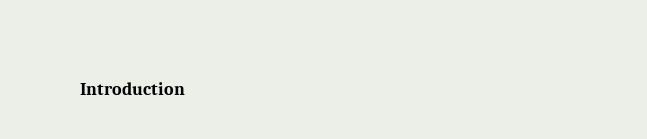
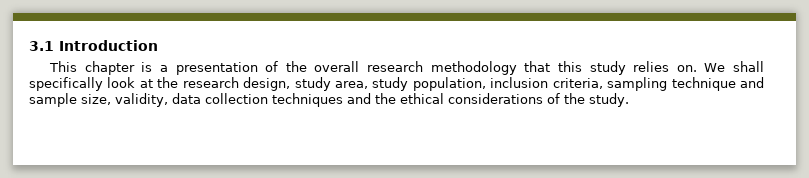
- Introduction
+ 3.1 Introduction
+ This chapter is a presentation of the overall research methodology that this study relies on. We shall specifically look at the research design, study area, study population, inclusion criteria, sampling technique and sample size, validity, data collection techniques and the ethical considerations of the study.

